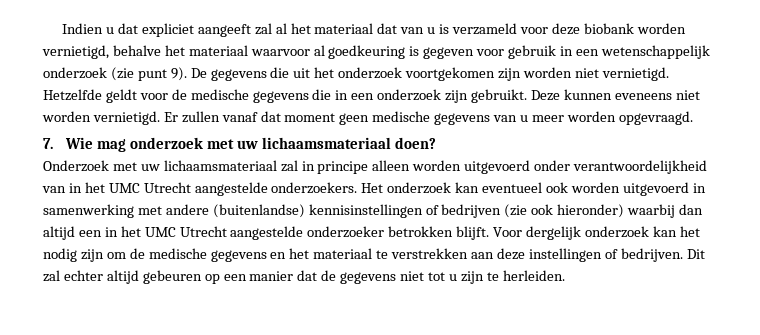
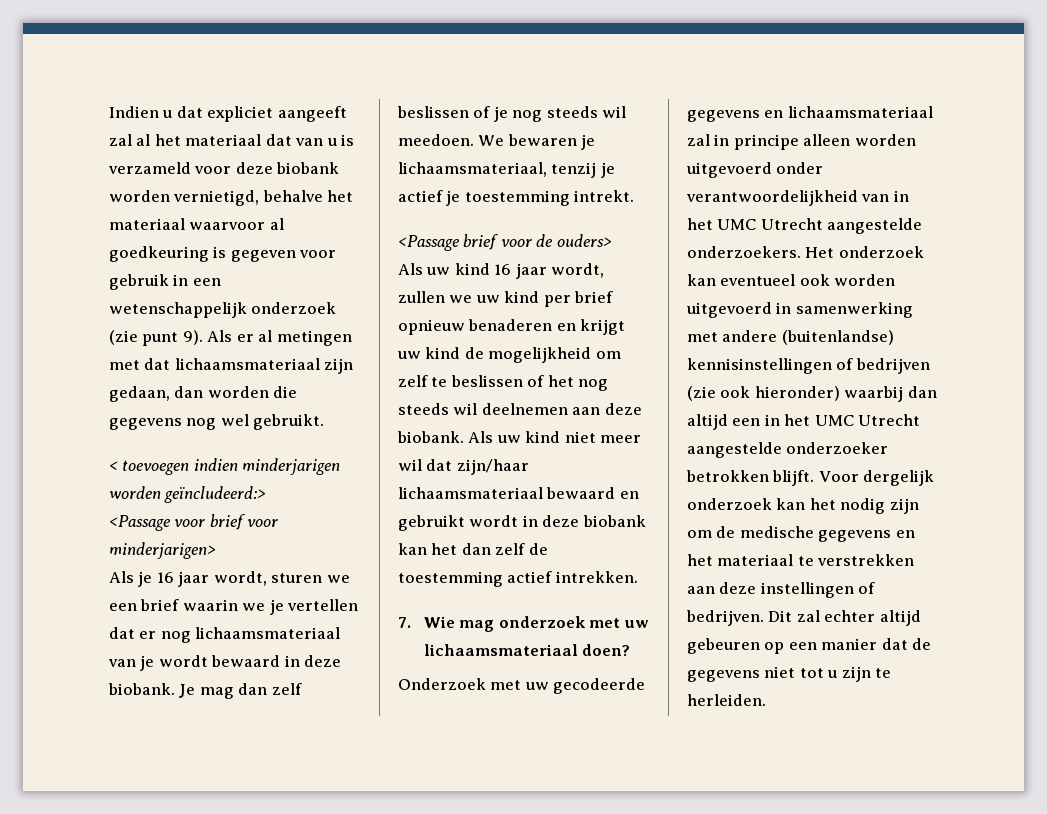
- De gegevens die uit het onderzoek voortgekomen zijn worden niet vernietigd. Hetzelfde geldt voor de medische gegevens die in een onderzoek zijn gebruikt. Deze kunnen eveneens niet worden vernietigd. Er zullen vanaf dat moment geen medische gegevens van u meer worden opgevraagd.
+ Als er al metingen met dat lichaamsmateriaal zijn gedaan, dan worden die gegevens nog wel gebruikt.
+ < toevoegen indien minderjarigen worden geïncludeerd:>
+ <Passage voor brief voor minderjarigen>
+ Als je 16 jaar wordt, sturen we een brief waarin we je vertellen dat er nog lichaamsmateriaal van je wordt bewaard in deze biobank. Je mag dan zelf beslissen of je nog steeds wil meedoen. We bewaren je lichaamsmateriaal, tenzij je actief je toestemming intrekt.
+ <Passage brief voor de ouders>
+ Als uw kind 16 jaar wordt, zullen we uw kind per brief opnieuw benaderen en krijgt uw kind de mogelijkheid om zelf te beslissen of het nog steeds wil deelnemen aan deze biobank. Als uw kind niet meer wil dat zijn/haar lichaamsmateriaal bewaard en gebruikt wordt in deze biobank kan het dan zelf de toestemming actief intrekken.
- Onderzoek met uw lichaamsmateriaal zal in principe alleen worden uitgevoerd onder verantwoordelijkheid van in het UMC Utrecht aangestelde onderzoekers.
+ Onderzoek met uw gecodeerde gegevens en lichaamsmateriaal zal in principe alleen worden uitgevoerd onder verantwoordelijkheid van in het UMC Utrecht aangestelde onderzoekers.

